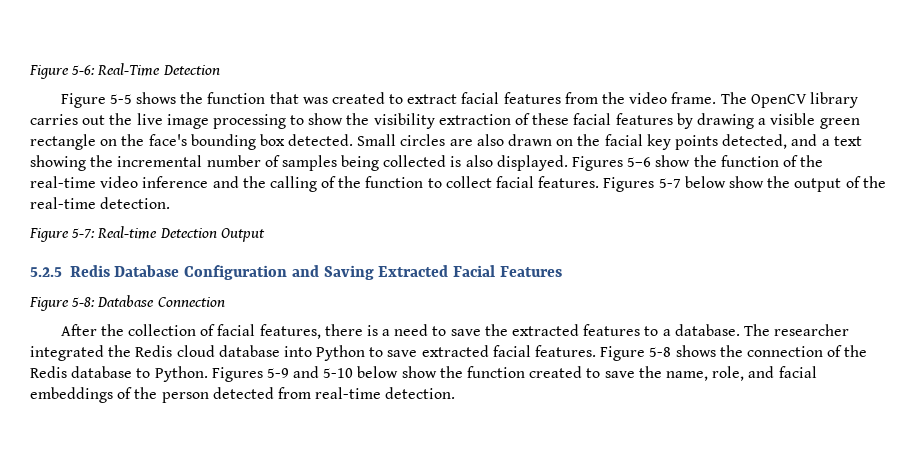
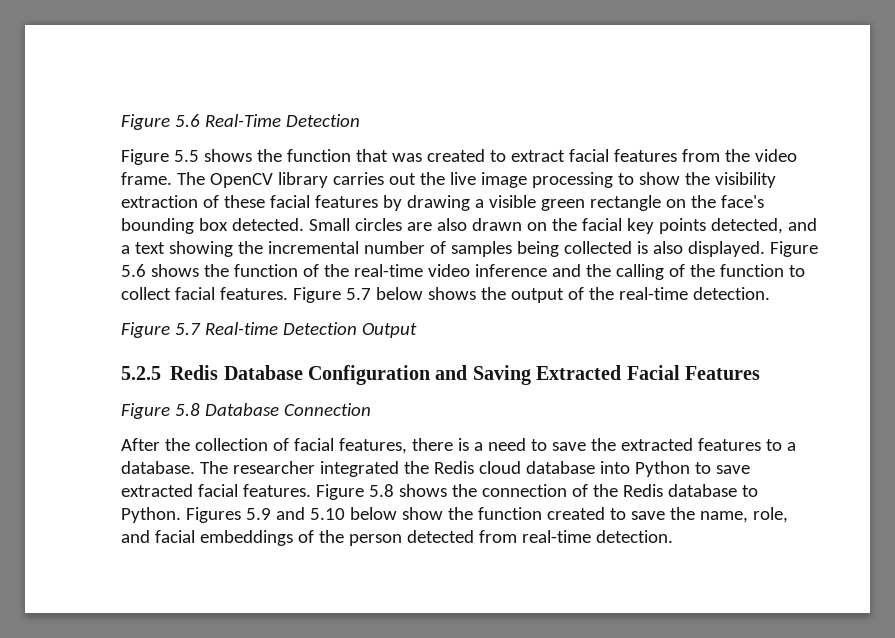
- Figure 5-6: Real-Time Detection
+ Figure 5.6 Real-Time Detection
- Figure 5-5 shows the function that was created to extract facial features from the video frame.
+ Figure 5.5 shows the function that was created to extract facial features from the video frame.
- Figures 5–6 show the function of the real-time video inference and the calling of the function to collect facial features.
+ Figure 5.6 shows the function of the real-time video inference and the calling of the function to collect facial features.
- Figures 5-7 below show the output of the real-time detection.
+ Figure 5.7 below shows the output of the real-time detection.
- Figure 5-7: Real-time Detection Output
+ Figure 5.7 Real-time Detection Output
- Figure 5-8: Database Connection
+ Figure 5.8 Database Connection
- Figure 5-8 shows the connection of the Redis database to Python.
+ Figure 5.8 shows the connection of the Redis database to Python.
- Figures 5-9 and 5-10 below show the function created to save the name, role, and facial embeddings of the person detected from real-time detection.
+ Figures 5.9 and 5.10 below show the function created to save the name, role, and facial embeddings of the person detected from real-time detection.

